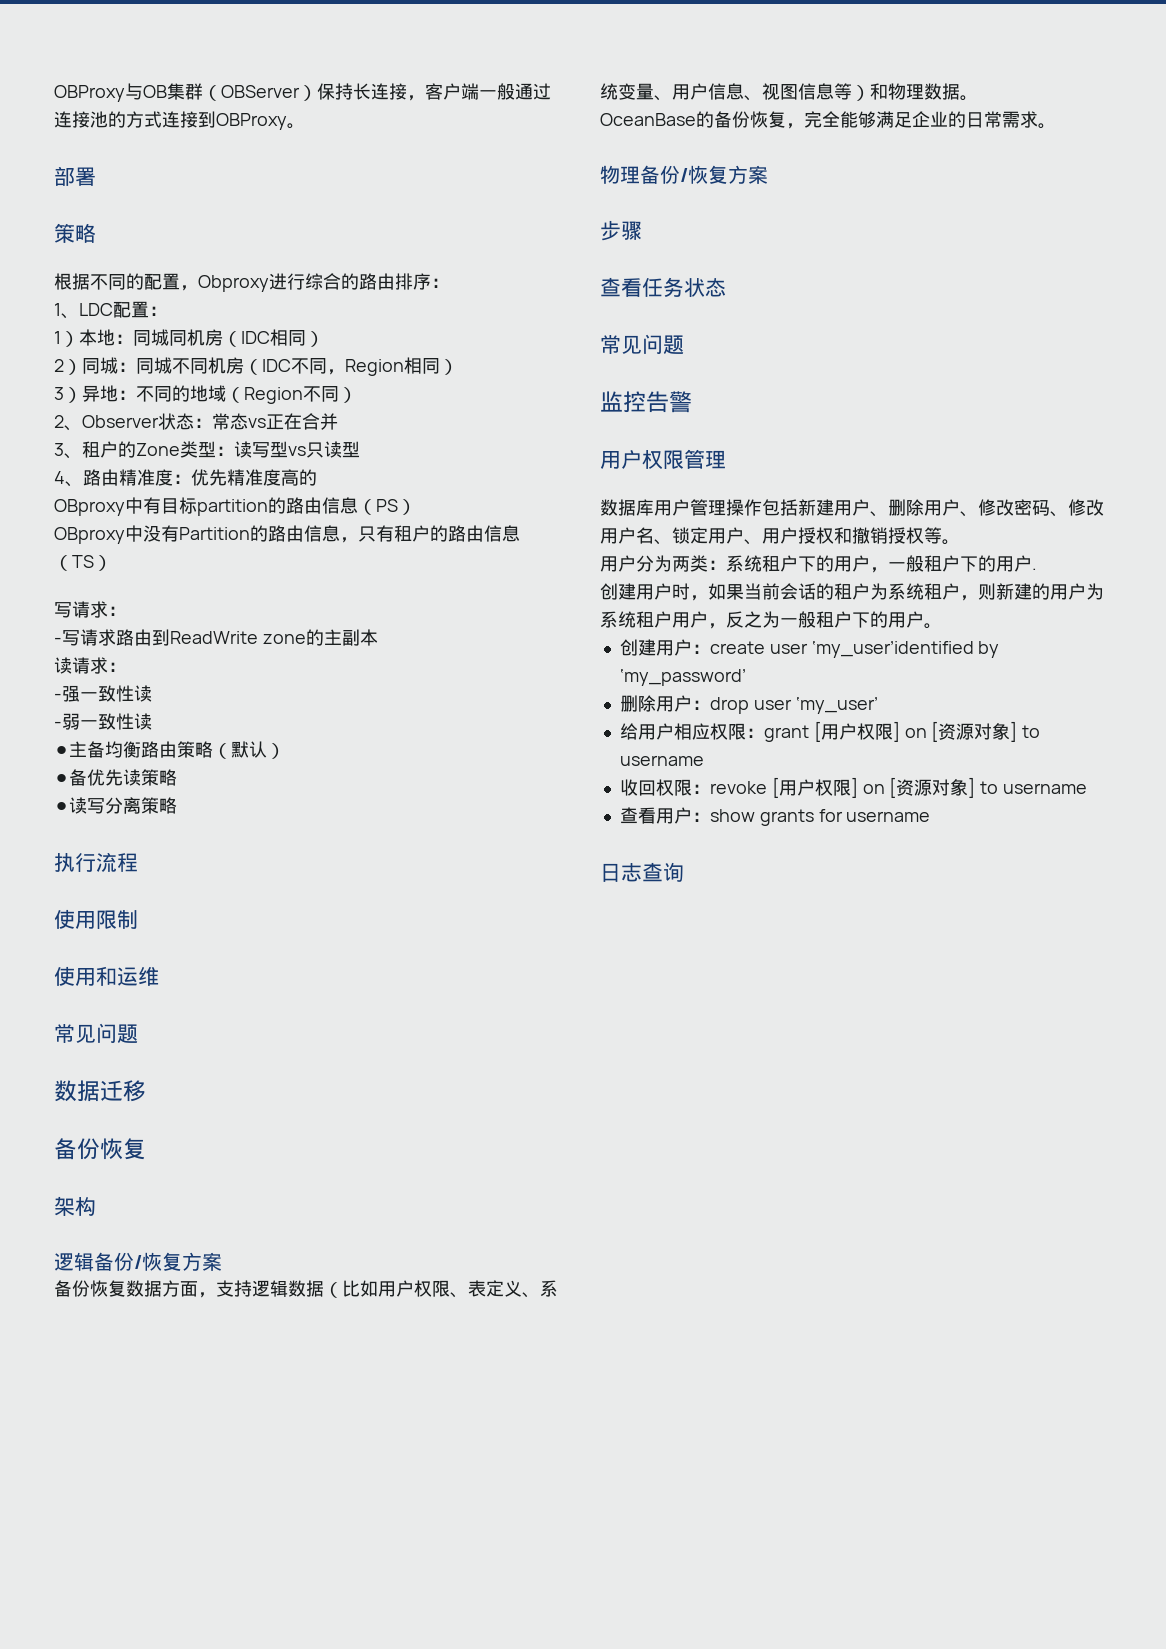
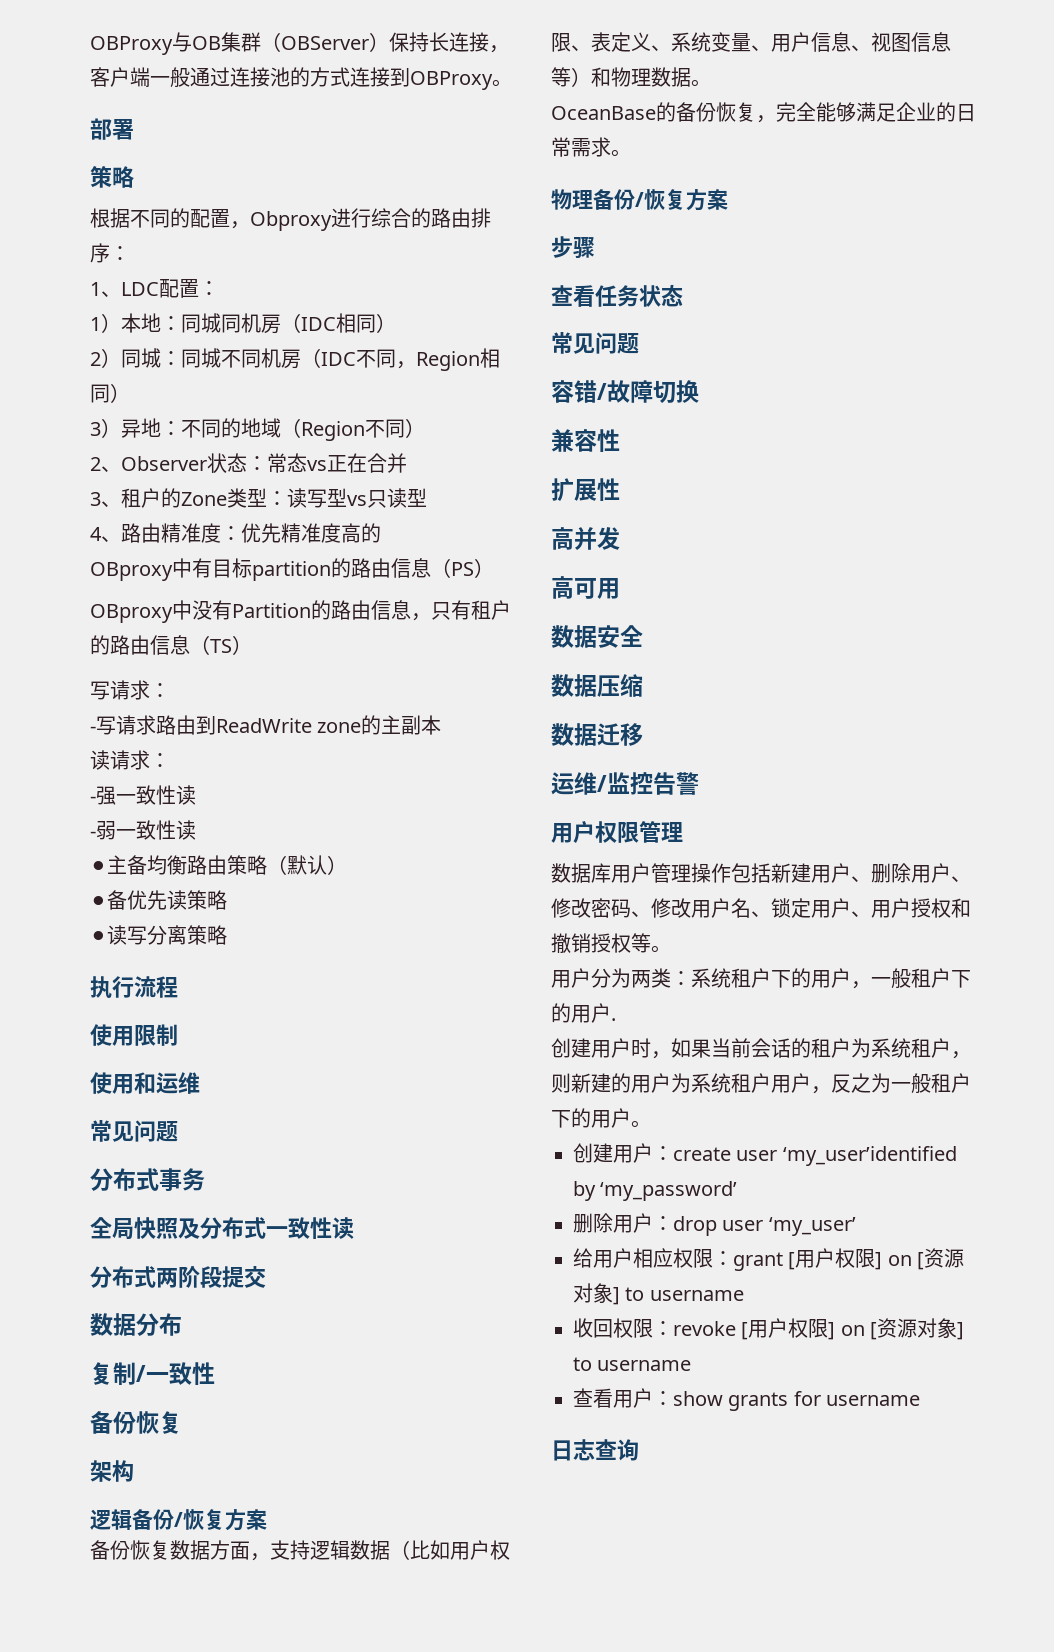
- 数据迁移
+ 分布式事务
+ 全局快照及分布式一致性读
+ 分布式两阶段提交
+ 数据分布
+ 复制/一致性
- 监控告警
+ 容错/故障切换
+ 兼容性
+ 扩展性
+ 高并发
+ 高可用
+ 数据安全
+ 数据压缩
+ 数据迁移
+ 运维/监控告警

